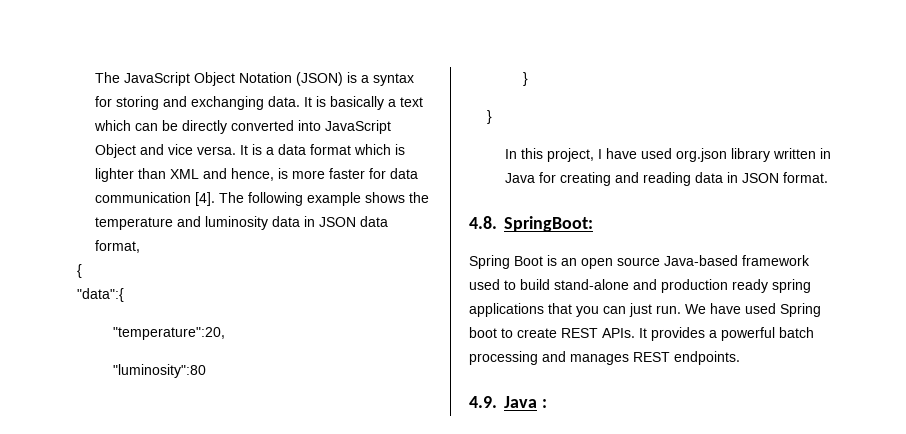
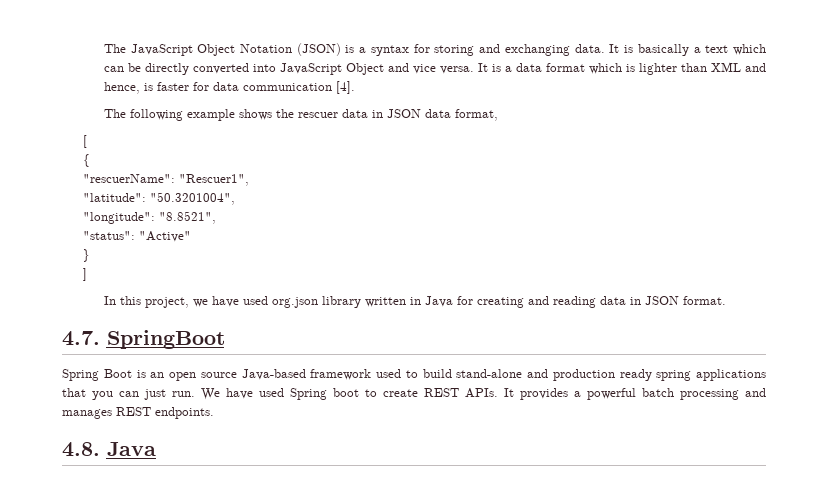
- It is a data format which is lighter than XML and hence, is more faster for data communication [4]. The following example shows the temperature and luminosity data in JSON data format,
+ It is a data format which is lighter than XML and hence, is faster for data communication [4].
+ The following example shows the rescuer data in JSON data format,
+ [
- "data":{
- "temperature":20,
- "luminosity":80
+ "rescuerName": "Rescuer1",
+ "latitude": "50.3201004",
+ "longitude": "8.8521",
+ "status": "Active"
  }
- }
+ ]
- In this project, I have used org.json library written in Java for creating and reading data in JSON format.
+ In this project, we have used org.json library written in Java for creating and reading data in JSON format.
- 4.8. SpringBoot:
+ 4.7. SpringBoot
- 4.9. Java :
+ 4.8. Java

